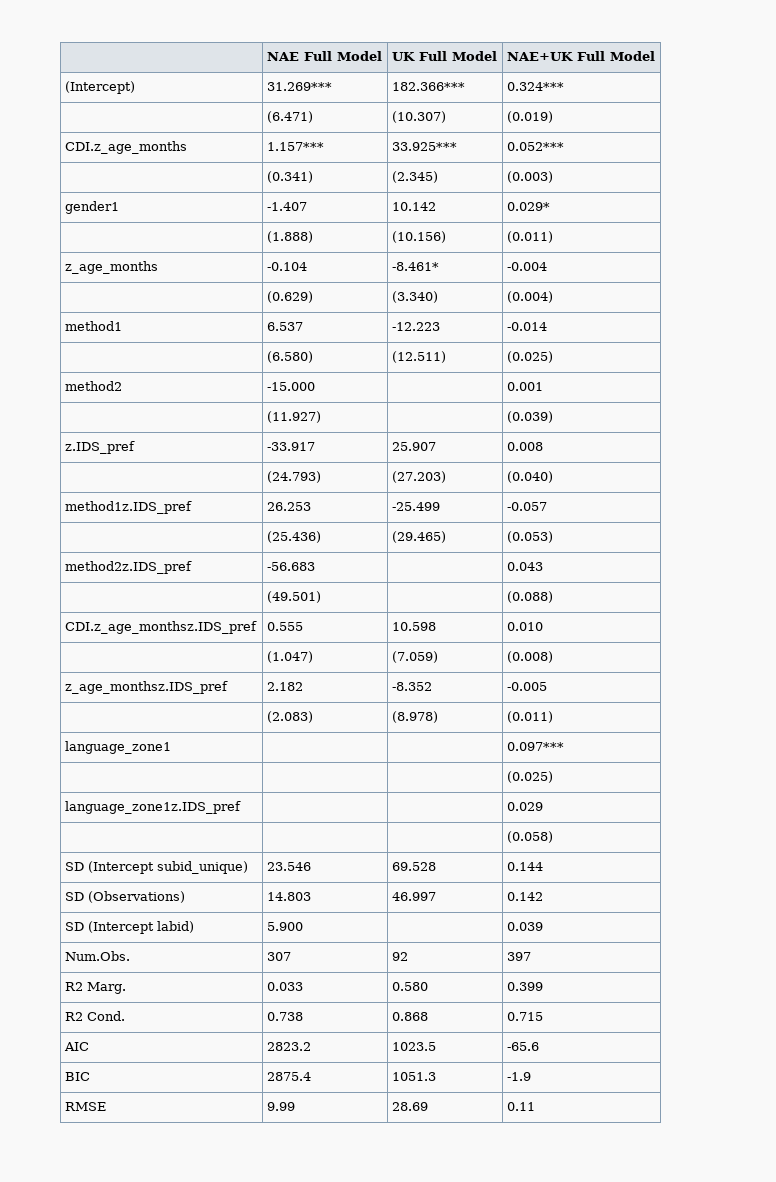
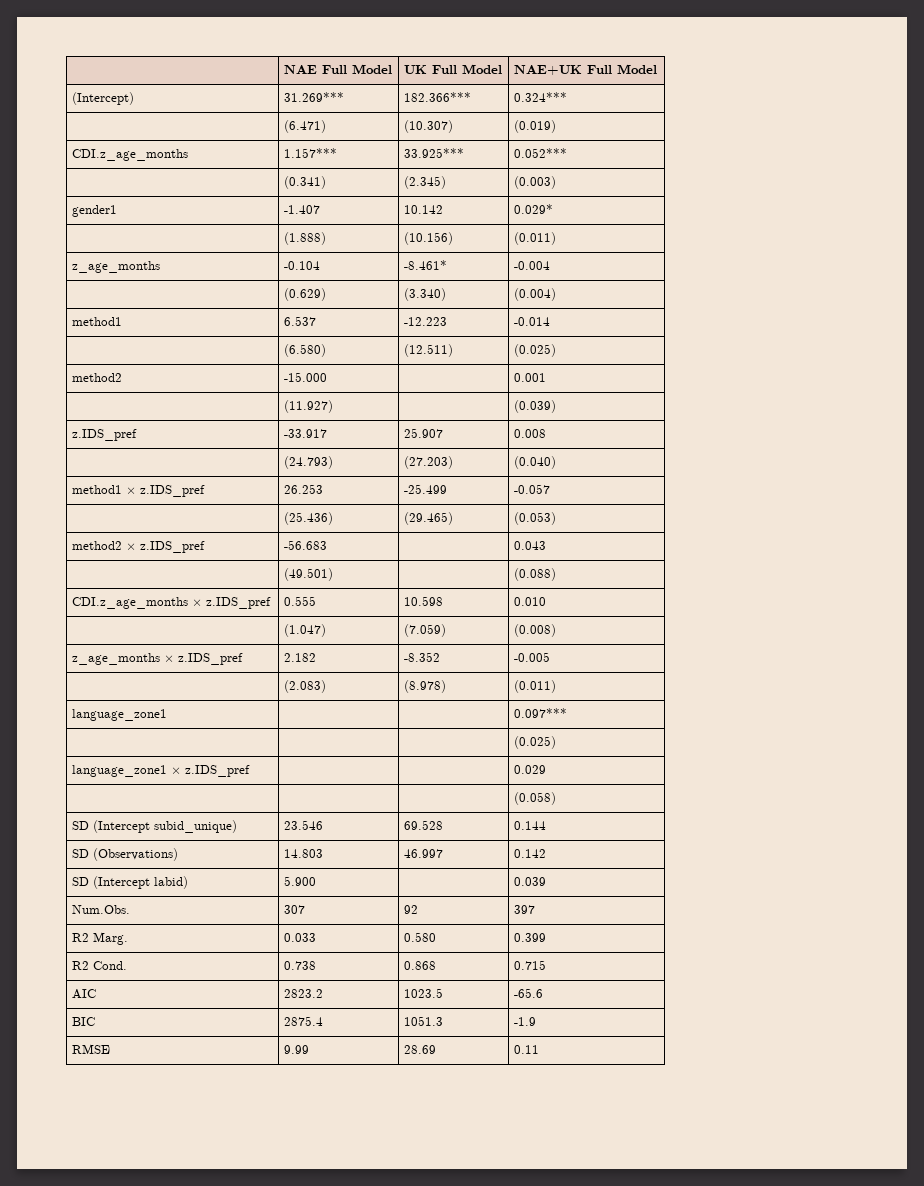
- method1z.IDS_pref | 26.253 | -25.499 | -0.057
+ method1 × z.IDS_pref | 26.253 | -25.499 | -0.057
- method2z.IDS_pref | -56.683 | | 0.043
+ method2 × z.IDS_pref | -56.683 | | 0.043
- CDI.z_age_monthsz.IDS_pref | 0.555 | 10.598 | 0.010
+ CDI.z_age_months × z.IDS_pref | 0.555 | 10.598 | 0.010
- z_age_monthsz.IDS_pref | 2.182 | -8.352 | -0.005
+ z_age_months × z.IDS_pref | 2.182 | -8.352 | -0.005
- language_zone1z.IDS_pref | | | 0.029
+ language_zone1 × z.IDS_pref | | | 0.029

